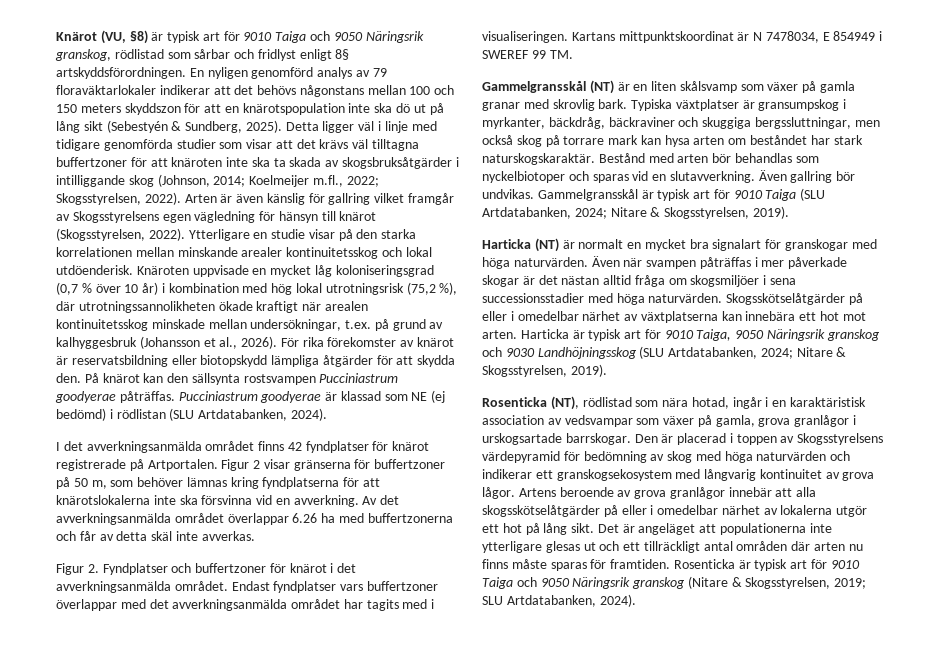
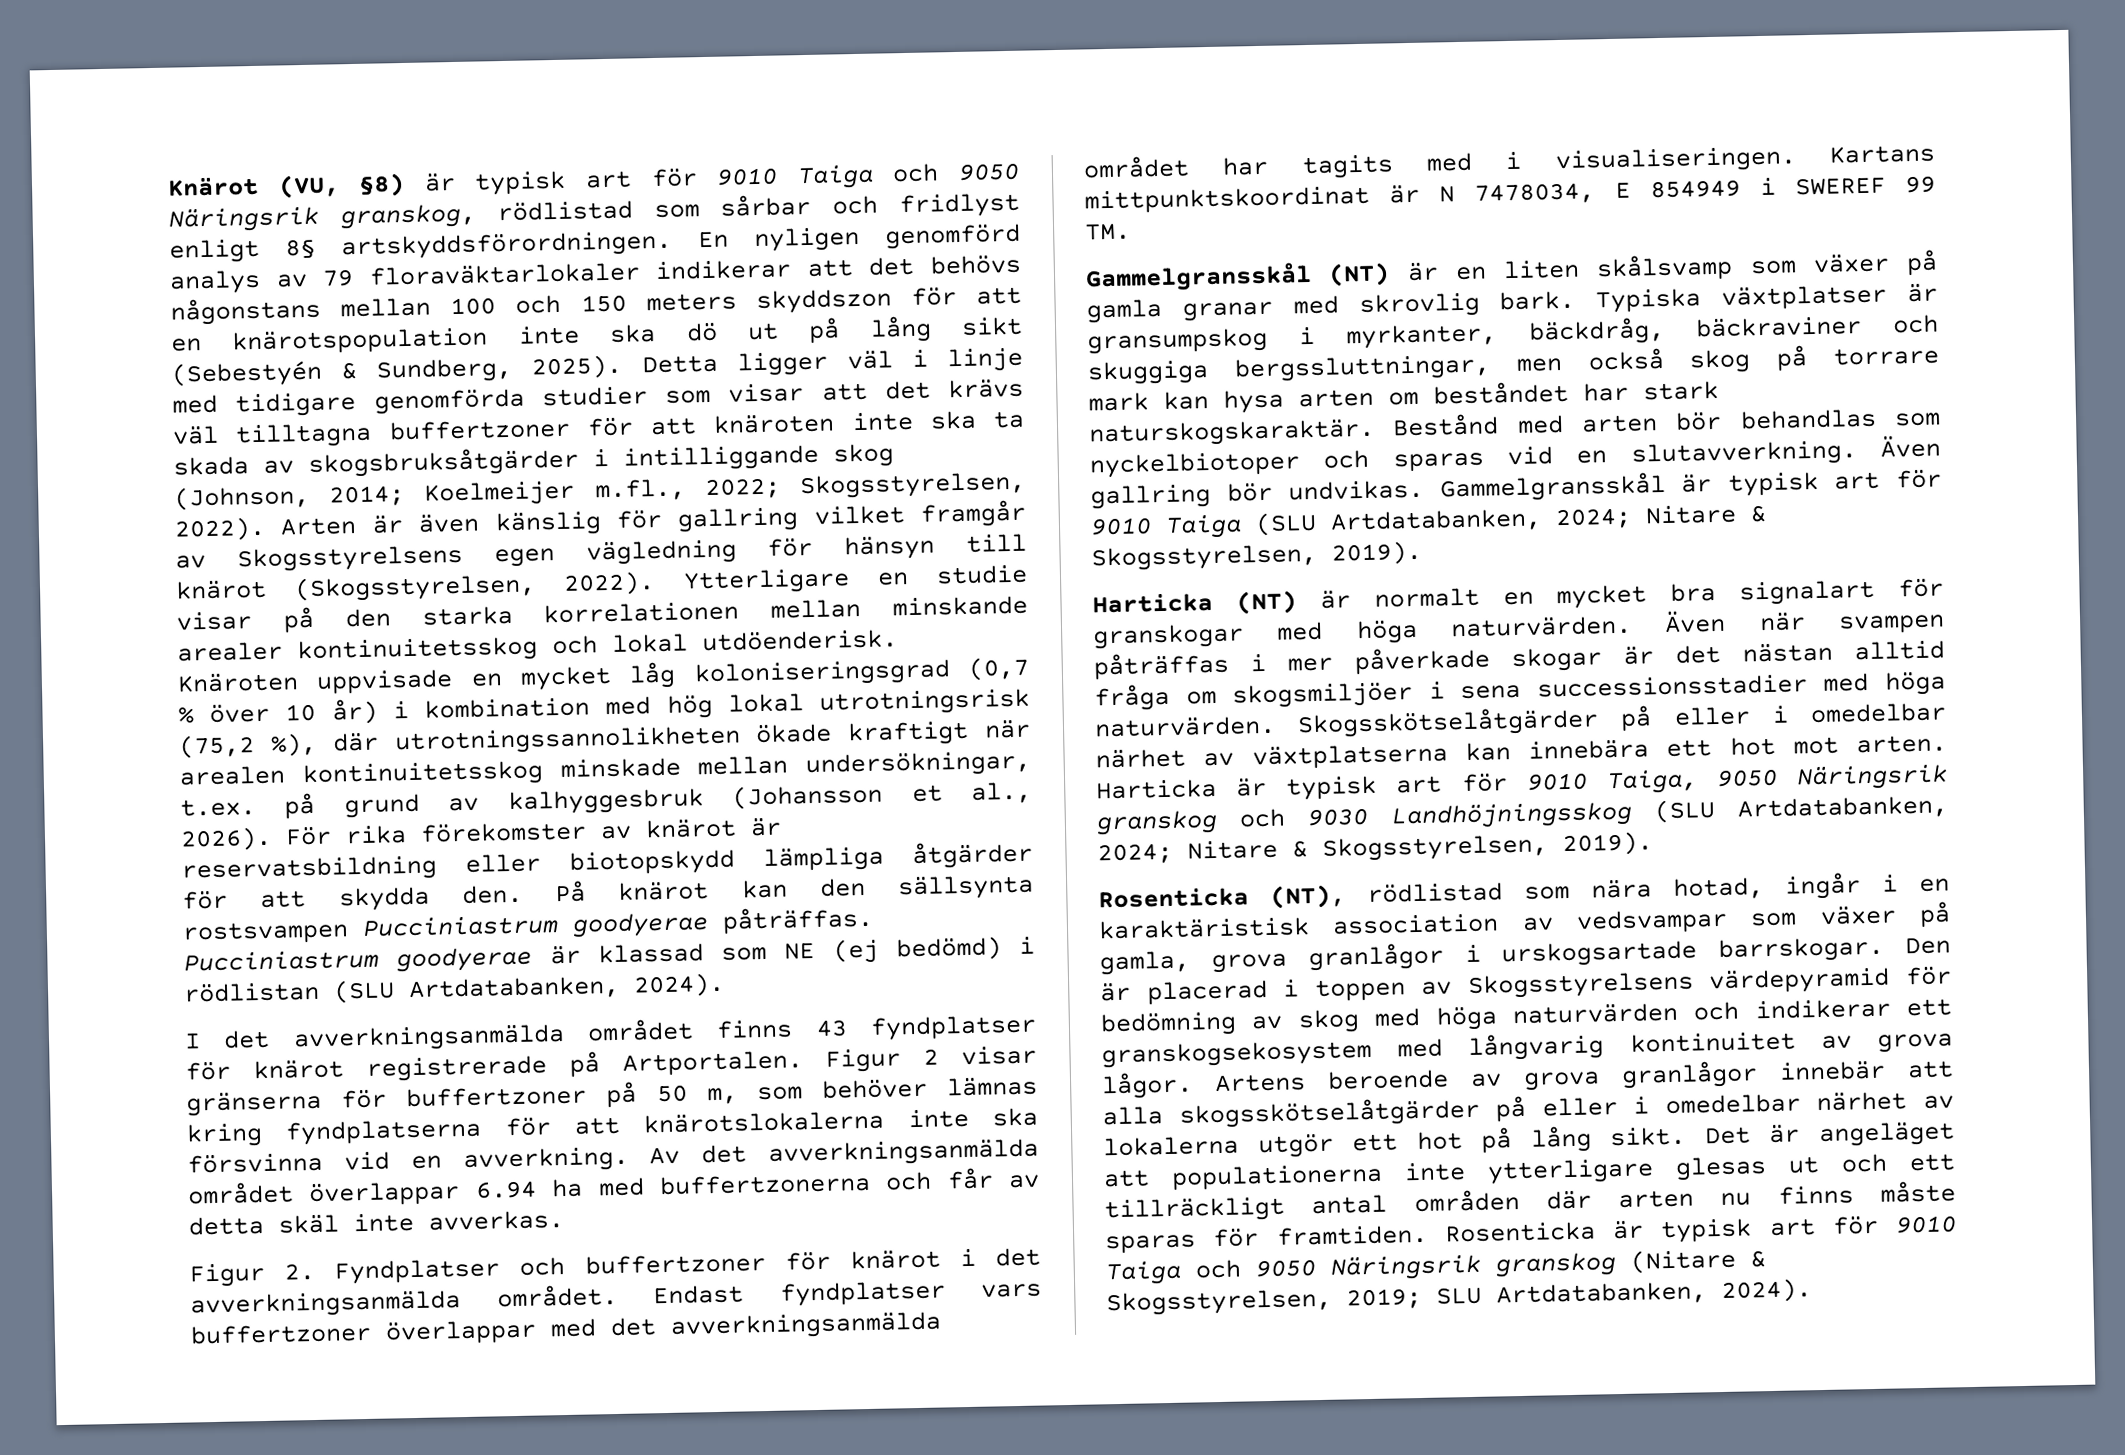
- I det avverkningsanmälda området finns 42 fyndplatser för knärot registrerade på Artportalen.
+ I det avverkningsanmälda området finns 43 fyndplatser för knärot registrerade på Artportalen.
- Av det avverkningsanmälda området överlappar 6.26 ha med buffertzonerna och får av detta skäl inte avverkas.
+ Av det avverkningsanmälda området överlappar 6.94 ha med buffertzonerna och får av detta skäl inte avverkas.

